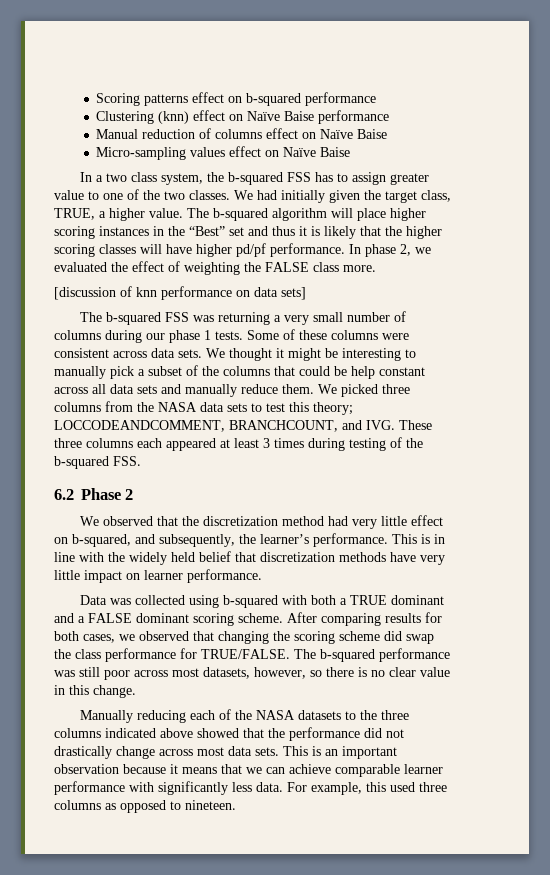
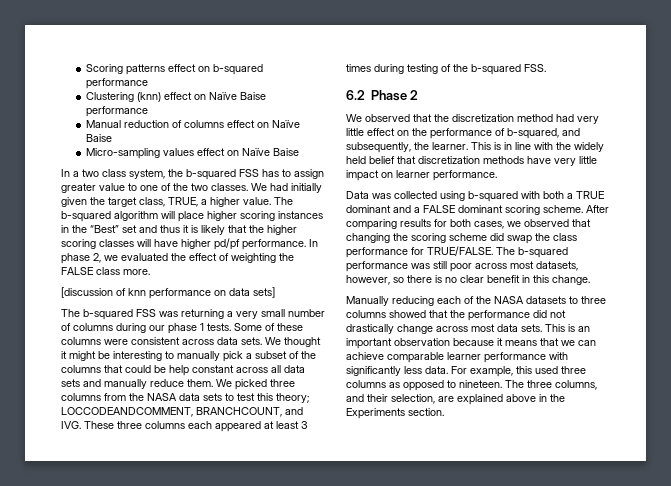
- We observed that the discretization method had very little effect on b-squared, and subsequently, the learner’s performance.
+ We observed that the discretization method had very little effect on the performance of b-squared, and subsequently, the learner.
- The b-squared performance was still poor across most datasets, however, so there is no clear value in this change.
+ The b-squared performance was still poor across most datasets, however, so there is no clear benefit in this change.
- Manually reducing each of the NASA datasets to the three columns indicated above showed that the performance did not drastically change across most data sets.
+ Manually reducing each of the NASA datasets to three columns showed that the performance did not drastically change across most data sets.
+ The three columns, and their selection, are explained above in the Experiments section.

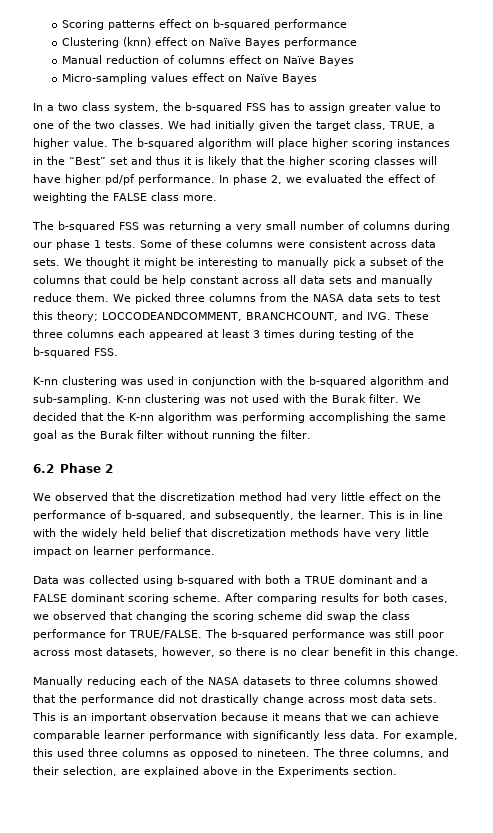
- Clustering (knn) effect on Naïve Baise performance
+ Clustering (knn) effect on Naïve Bayes performance
- Manual reduction of columns effect on Naïve Baise
+ Manual reduction of columns effect on Naïve Bayes
- Micro-sampling values effect on Naïve Baise
+ Micro-sampling values effect on Naïve Bayes
- [discussion of knn performance on data sets]
+ K-nn clustering was used in conjunction with the b-squared algorithm and sub-sampling. K-nn clustering was not used with the Burak filter. We decided that the K-nn algorithm was performing accomplishing the same goal as the Burak filter without running the filter.

